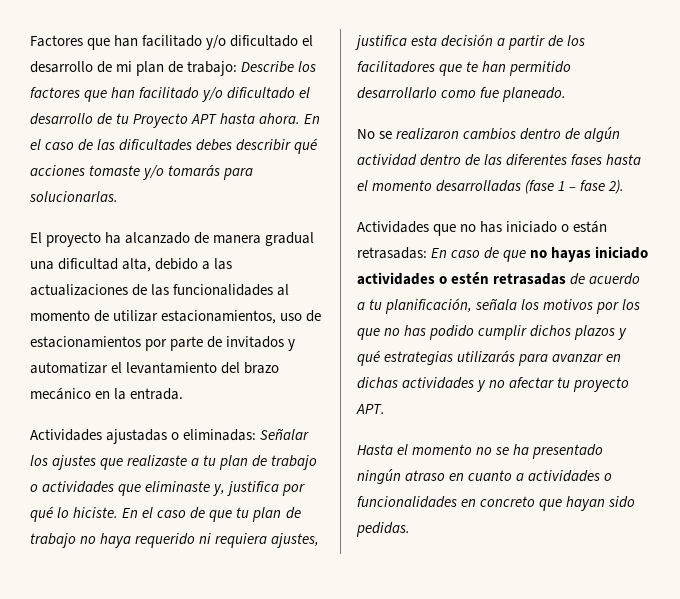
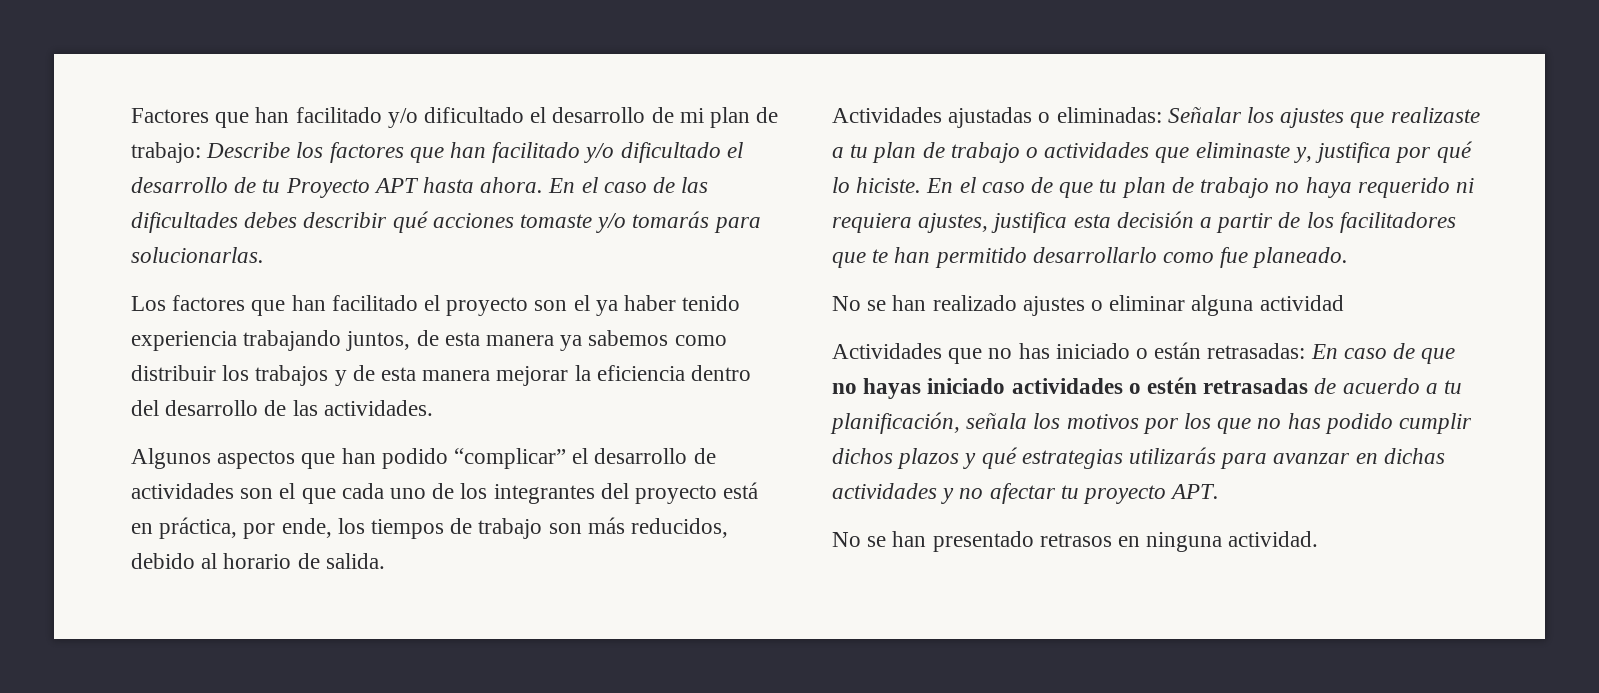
- El proyecto ha alcanzado de manera gradual una dificultad alta, debido a las actualizaciones de las funcionalidades al momento de utilizar estacionamientos, uso de estacionamientos por parte de invitados y automatizar el levantamiento del brazo mecánico en la entrada.
+ Los factores que han facilitado el proyecto son el ya haber tenido experiencia trabajando juntos, de esta manera ya sabemos como distribuir los trabajos y de esta manera mejorar la eficiencia dentro del desarrollo de las actividades.
+ Algunos aspectos que han podido “complicar” el desarrollo de actividades son el que cada uno de los integrantes del proyecto está en práctica, por ende, los tiempos de trabajo son más reducidos, debido al horario de salida.
- No se realizaron cambios dentro de algún actividad dentro de las diferentes fases hasta el momento desarrolladas (fase 1 – fase 2).
+ No se han realizado ajustes o eliminar alguna actividad
- Hasta el momento no se ha presentado ningún atraso en cuanto a actividades o funcionalidades en concreto que hayan sido pedidas.
+ No se han presentado retrasos en ninguna actividad.

